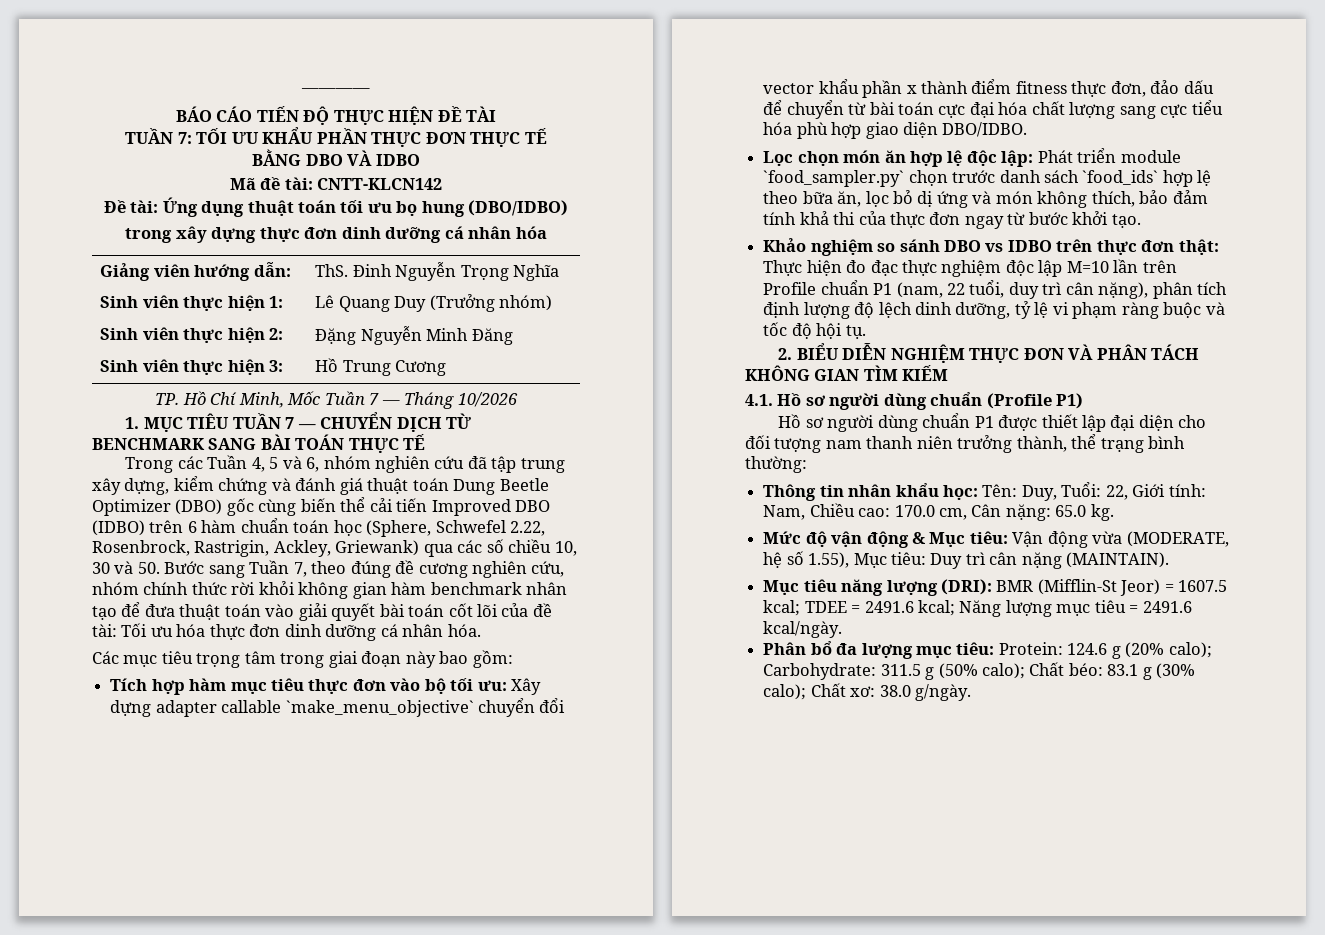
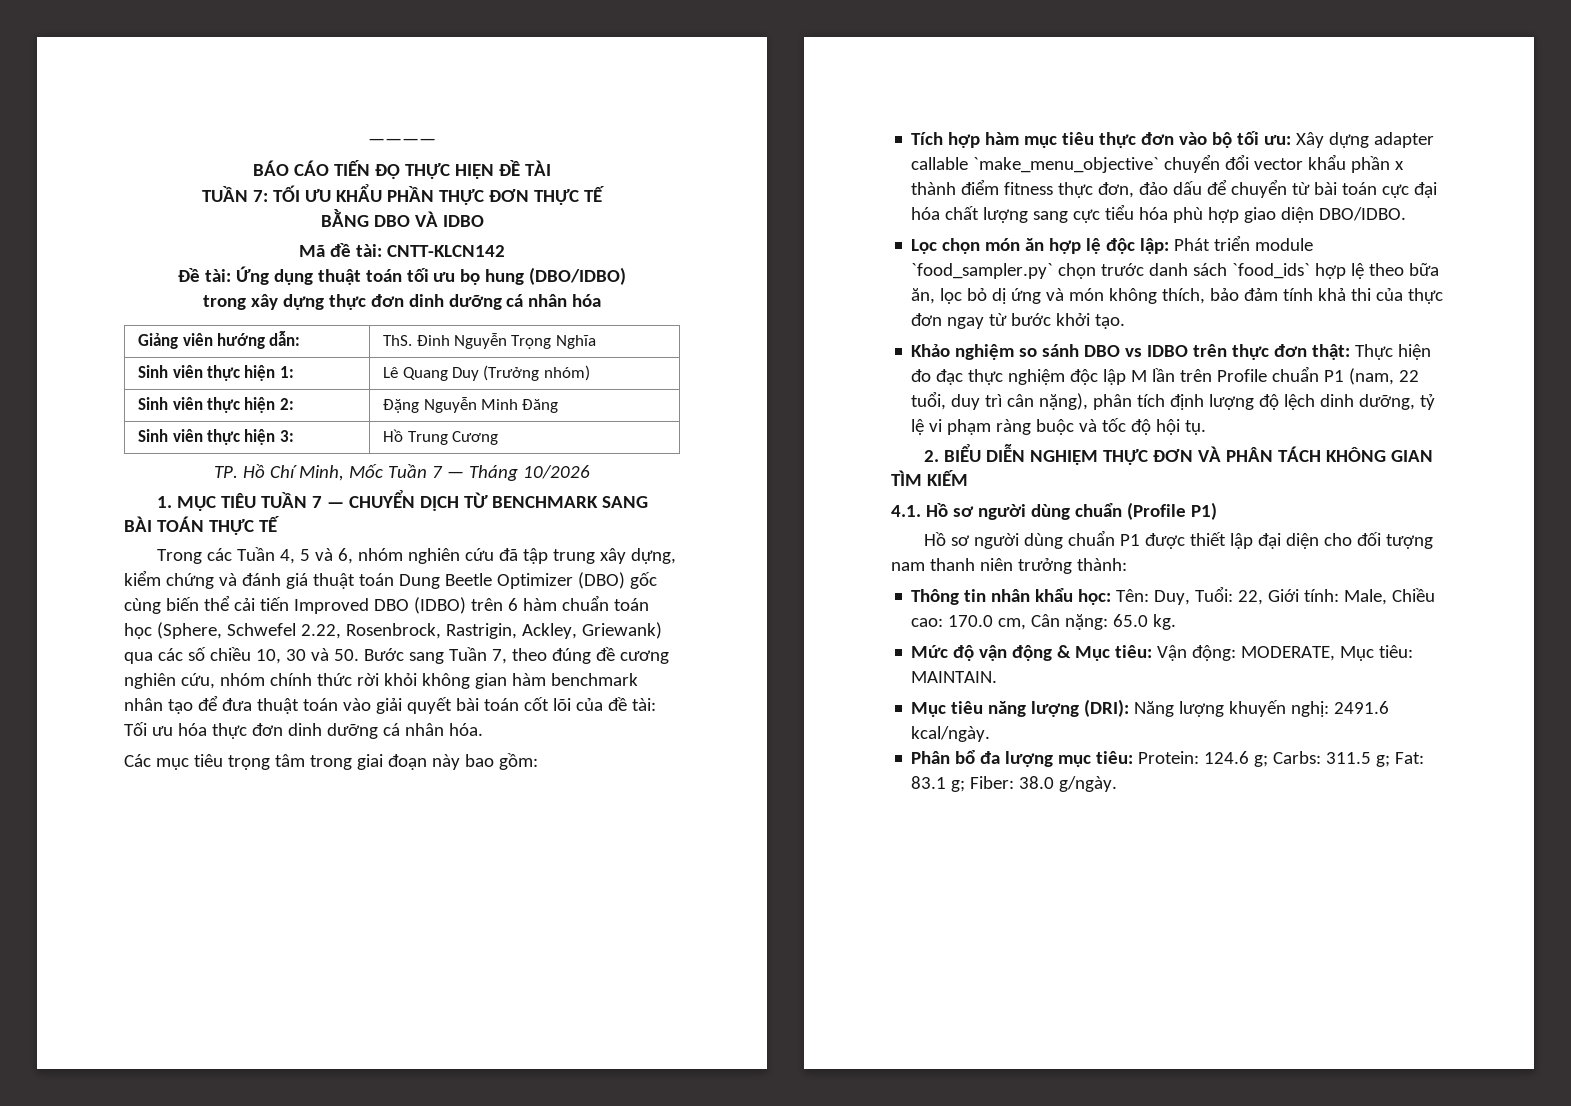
- Khảo nghiệm so sánh DBO vs IDBO trên thực đơn thật: Thực hiện đo đạc thực nghiệm độc lập M=10 lần trên Profile chuẩn P1 (nam, 22 tuổi, duy trì cân nặng), phân tích định lượng độ lệch dinh dưỡng, tỷ lệ vi phạm ràng buộc và tốc độ hội tụ.
+ Khảo nghiệm so sánh DBO vs IDBO trên thực đơn thật: Thực hiện đo đạc thực nghiệm độc lập M lần trên Profile chuẩn P1 (nam, 22 tuổi, duy trì cân nặng), phân tích định lượng độ lệch dinh dưỡng, tỷ lệ vi phạm ràng buộc và tốc độ hội tụ.
- Hồ sơ người dùng chuẩn P1 được thiết lập đại diện cho đối tượng nam thanh niên trưởng thành, thể trạng bình thường:
+ Hồ sơ người dùng chuẩn P1 được thiết lập đại diện cho đối tượng nam thanh niên trưởng thành:
- Thông tin nhân khẩu học: Tên: Duy, Tuổi: 22, Giới tính: Nam, Chiều cao: 170.0 cm, Cân nặng: 65.0 kg.
+ Thông tin nhân khẩu học: Tên: Duy, Tuổi: 22, Giới tính: Male, Chiều cao: 170.0 cm, Cân nặng: 65.0 kg.
- Mức độ vận động & Mục tiêu: Vận động vừa (MODERATE, hệ số 1.55), Mục tiêu: Duy trì cân nặng (MAINTAIN).
+ Mức độ vận động & Mục tiêu: Vận động: MODERATE, Mục tiêu: MAINTAIN.
- Mục tiêu năng lượng (DRI): BMR (Mifflin-St Jeor) = 1607.5 kcal; TDEE = 2491.6 kcal; Năng lượng mục tiêu = 2491.6 kcal/ngày.
+ Mục tiêu năng lượng (DRI): Năng lượng khuyến nghị: 2491.6 kcal/ngày.
- Phân bổ đa lượng mục tiêu: Protein: 124.6 g (20% calo); Carbohydrate: 311.5 g (50% calo); Chất béo: 83.1 g (30% calo); Chất xơ: 38.0 g/ngày.
+ Phân bổ đa lượng mục tiêu: Protein: 124.6 g; Carbs: 311.5 g; Fat: 83.1 g; Fiber: 38.0 g/ngày.

